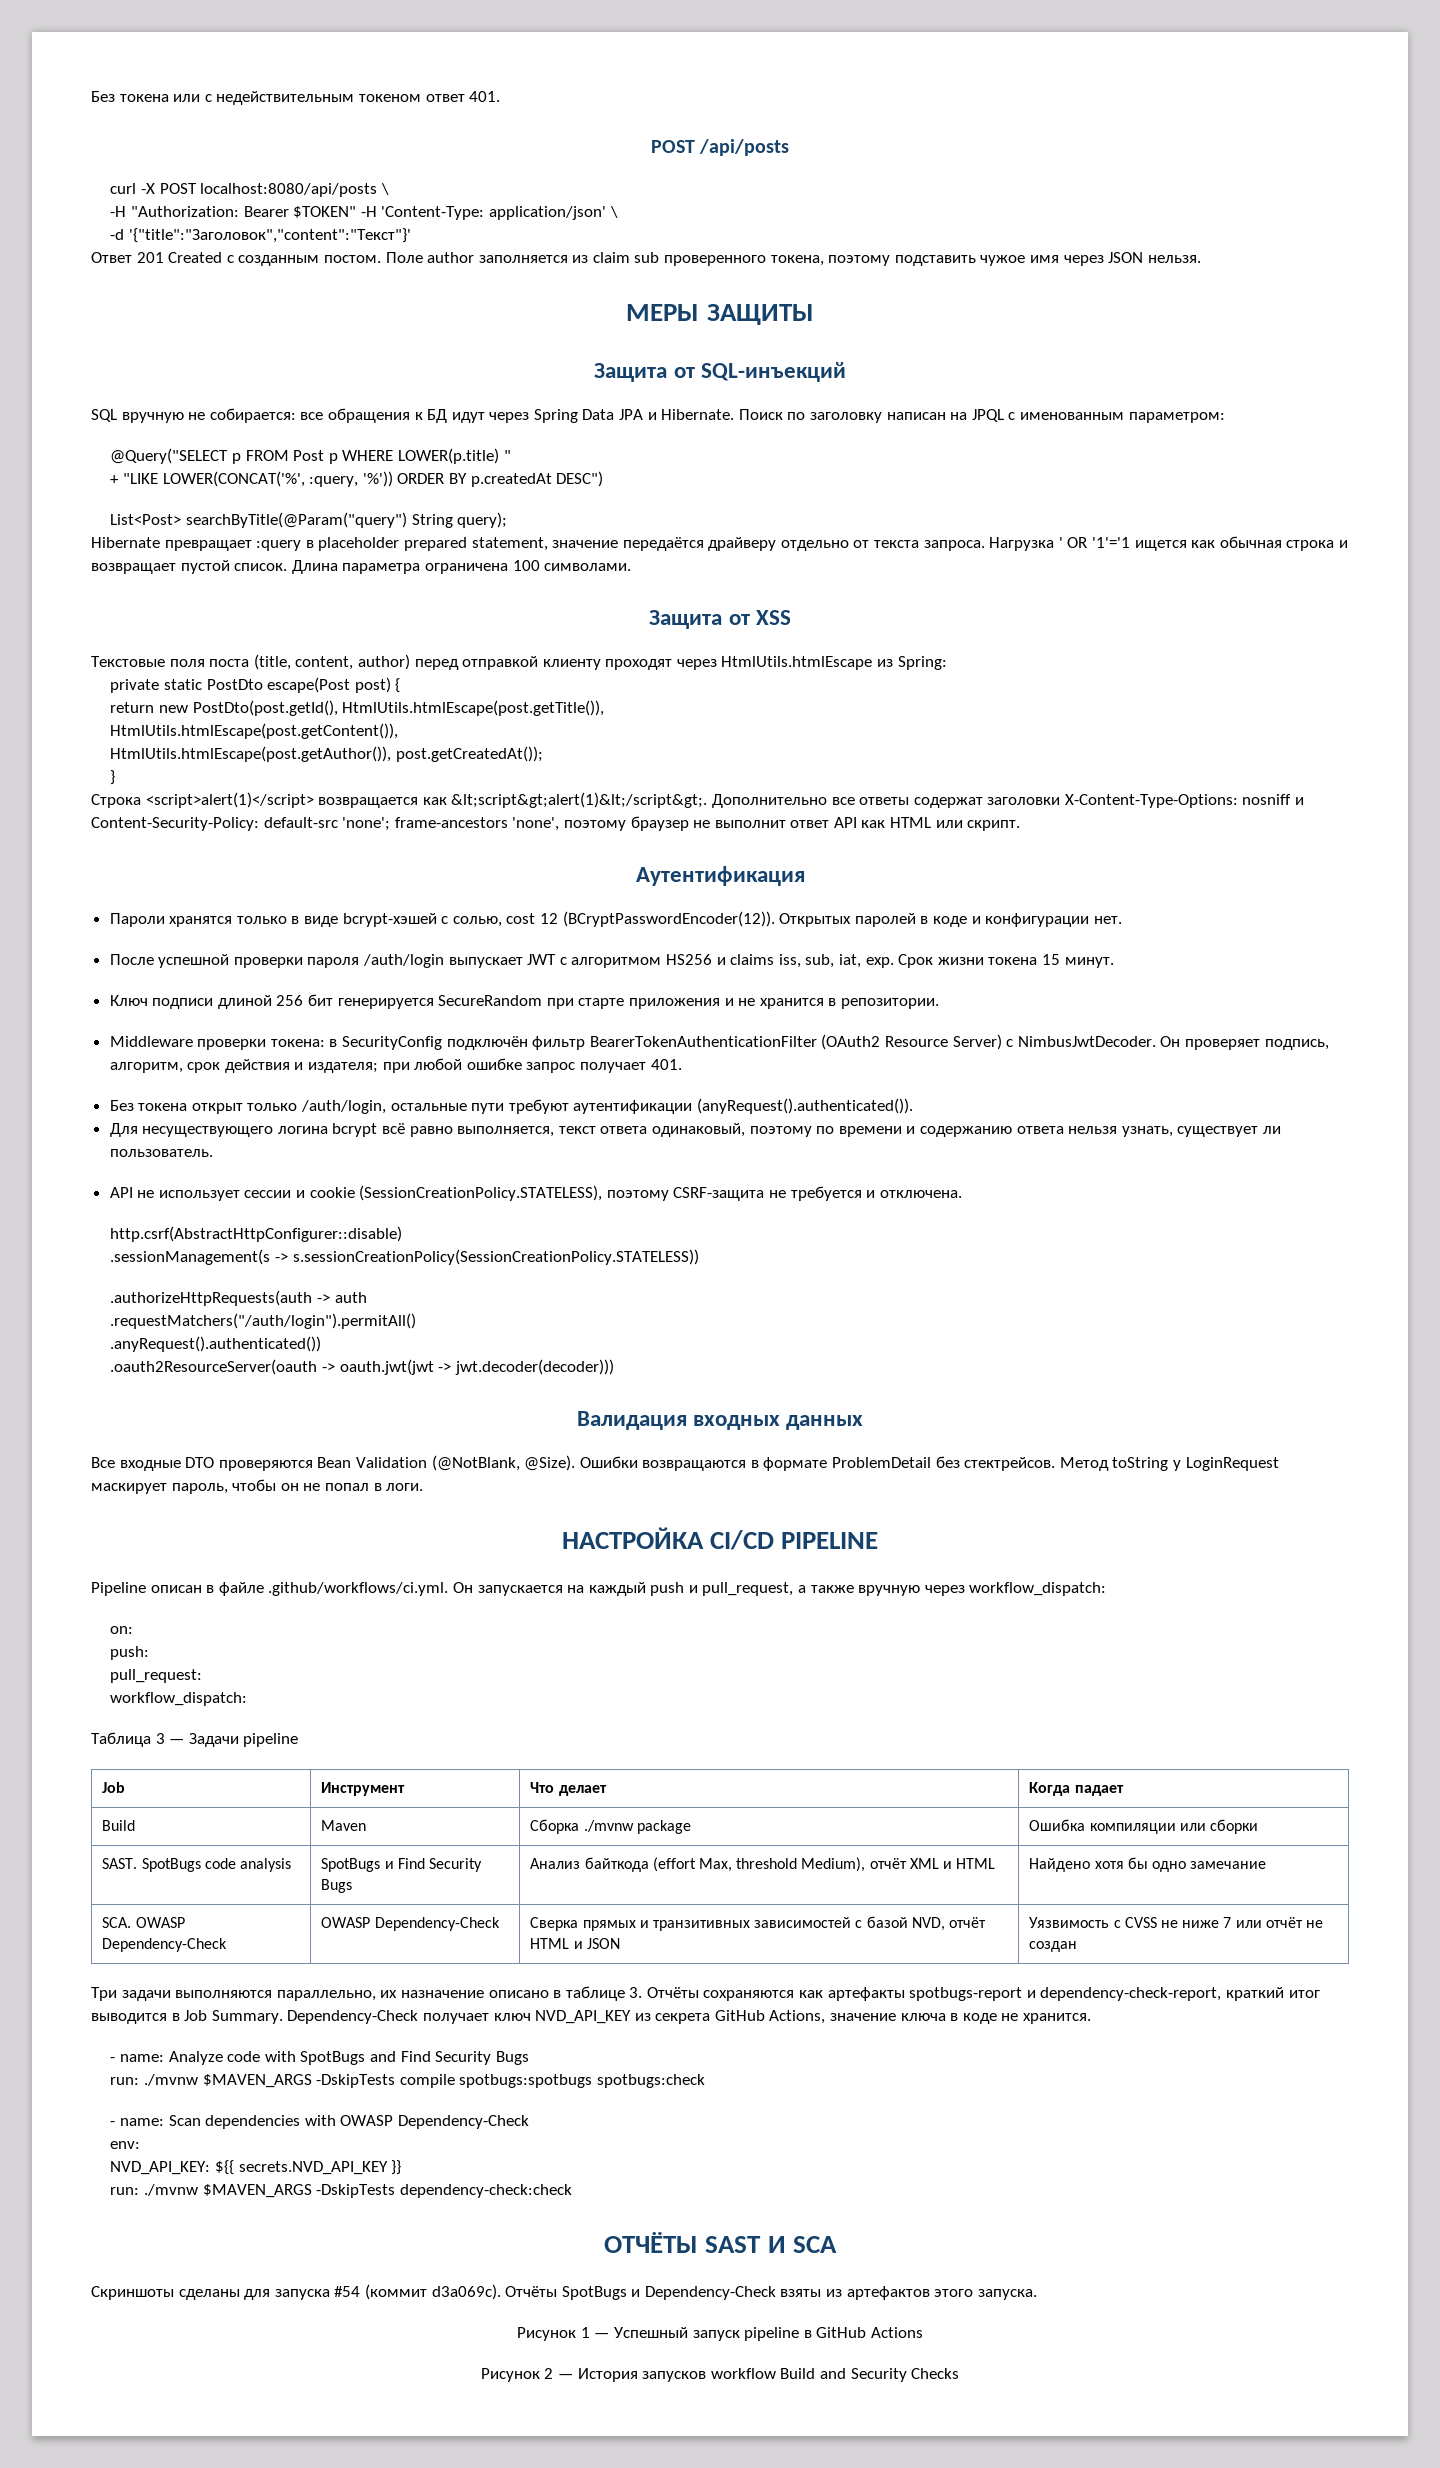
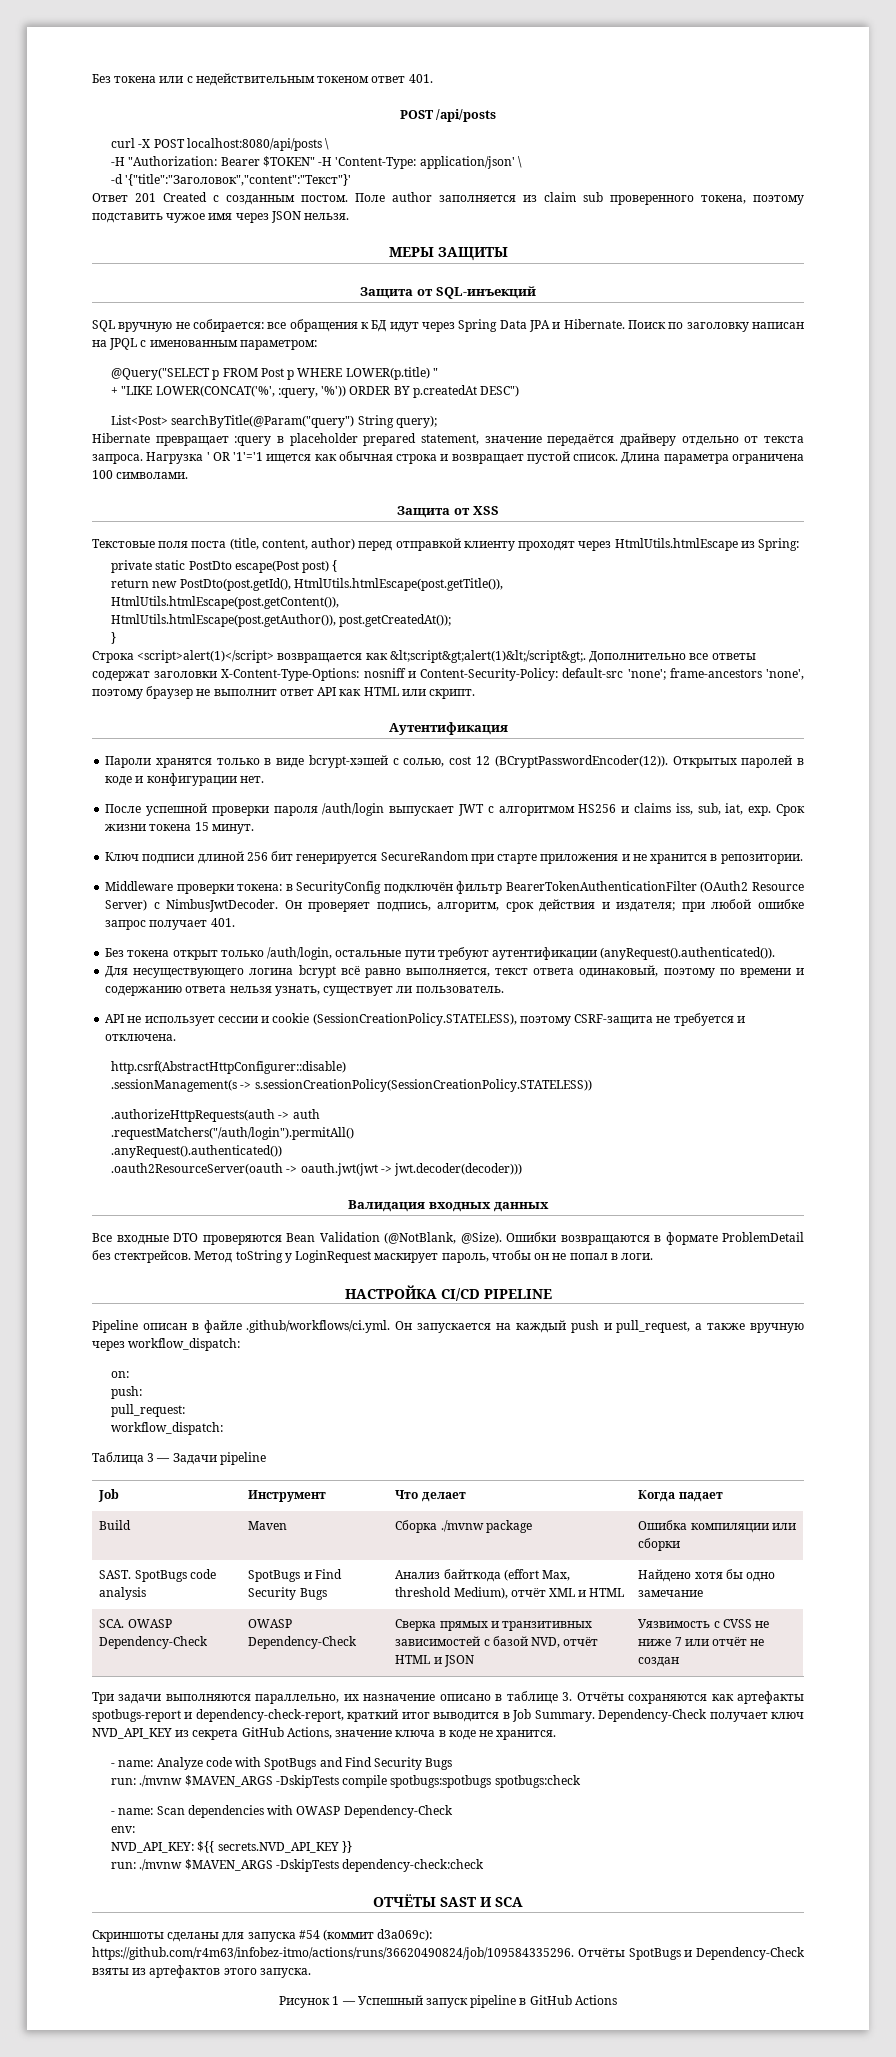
- Скриншоты сделаны для запуска #54 (коммит d3a069c). Отчёты SpotBugs и Dependency-Check взяты из артефактов этого запуска.
+ Скриншоты сделаны для запуска #54 (коммит d3a069c): https://github.com/r4m63/infobez-itmo/actions/runs/36620490824/job/109584335296. Отчёты SpotBugs и Dependency-Check взяты из артефактов этого запуска.
- Рисунок 2 — История запусков workflow Build and Security Checks

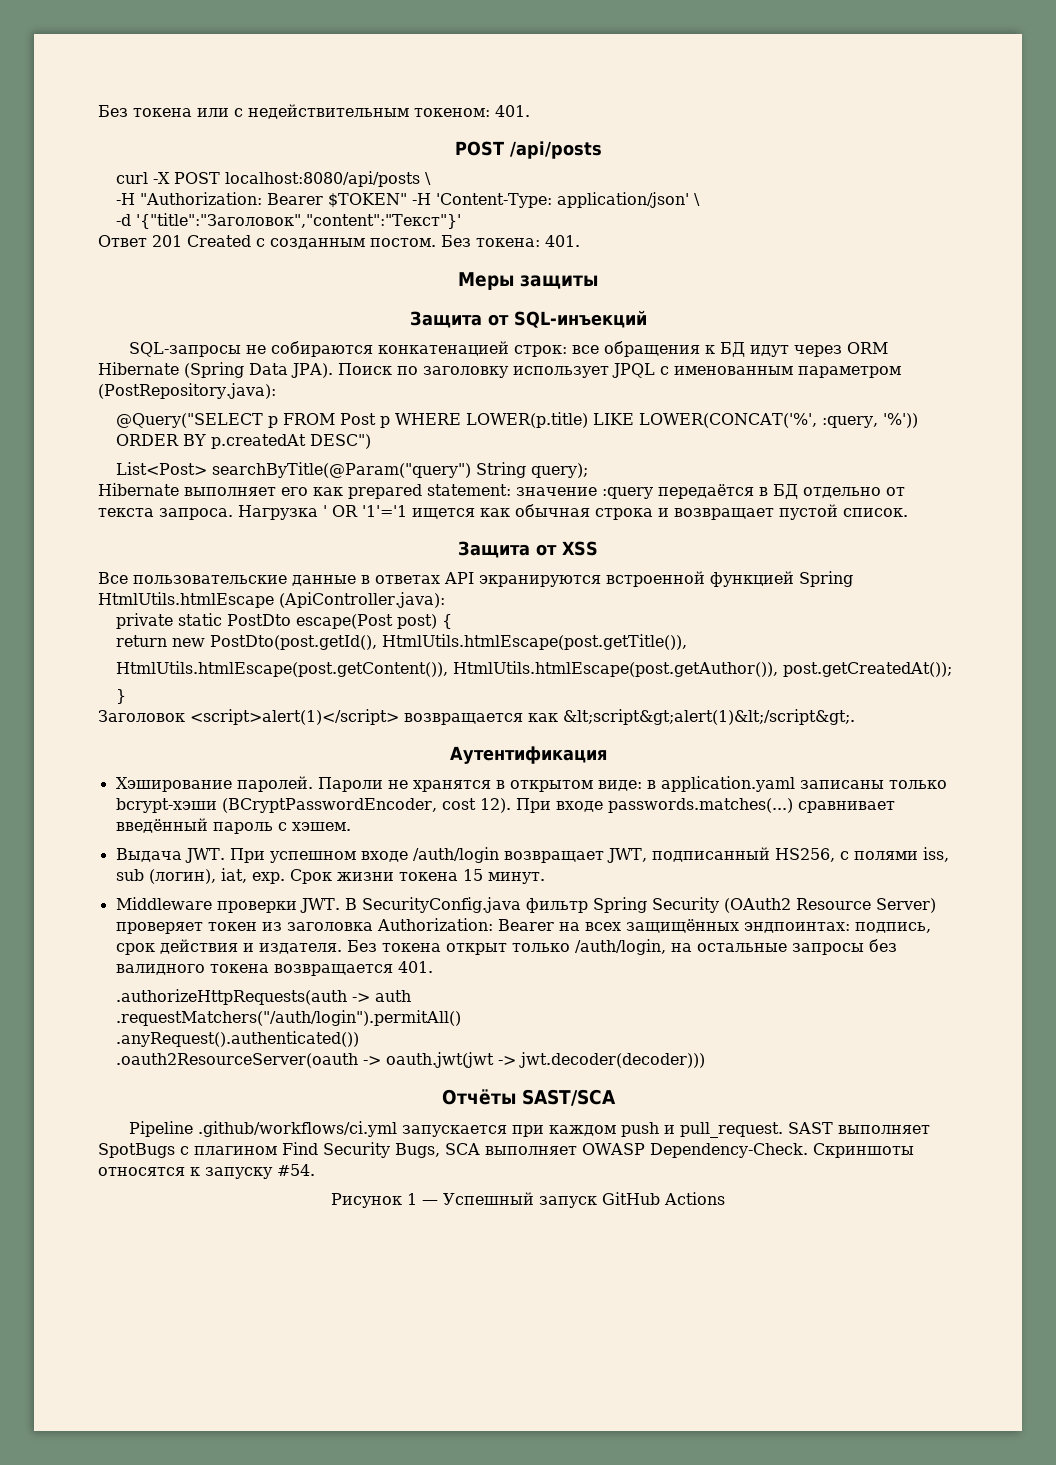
- Без токена или с недействительным токеном ответ 401.
+ Без токена или с недействительным токеном: 401.
- Поле author заполняется из claim sub проверенного токена, поэтому подставить чужое имя через JSON нельзя.
- МЕРЫ ЗАЩИТЫ
+ Без токена: 401.
+ Меры защиты
  Защита от SQL-инъекций
- SQL вручную не собирается: все обращения к БД идут через Spring Data JPA и Hibernate.
+ SQL-запросы не собираются конкатенацией строк: все обращения к БД идут через ORM Hibernate (Spring Data JPA).
- Поиск по заголовку написан на JPQL с именованным параметром:
+ Поиск по заголовку использует JPQL с именованным параметром (PostRepository.java):
- @Query("SELECT p FROM Post p WHERE LOWER(p.title) "
- + "LIKE LOWER(CONCAT('%', :query, '%')) ORDER BY p.createdAt DESC")
+ @Query("SELECT p FROM Post p WHERE LOWER(p.title) LIKE LOWER(CONCAT('%', :query, '%')) ORDER BY p.createdAt DESC")
- Hibernate превращает :query в placeholder prepared statement, значение передаётся драйверу отдельно от текста запроса.
+ Hibernate выполняет его как prepared statement: значение :query передаётся в БД отдельно от текста запроса.
- Нагрузка ' OR '1'='1 ищется как обычная строка и возвращает пустой список. Длина параметра ограничена 100 символами.
+ Нагрузка ' OR '1'='1 ищется как обычная строка и возвращает пустой список.
  Защита от XSS
- Текстовые поля поста (title, content, author) перед отправкой клиенту проходят через HtmlUtils.htmlEscape из Spring:
+ Все пользовательские данные в ответах API экранируются встроенной функцией Spring HtmlUtils.htmlEscape (ApiController.java):
- HtmlUtils.htmlEscape(post.getContent()),
- HtmlUtils.htmlEscape(post.getAuthor()), post.getCreatedAt());
+ HtmlUtils.htmlEscape(post.getContent()), HtmlUtils.htmlEscape(post.getAuthor()), post.getCreatedAt());
- Строка <script>alert(1)</script> возвращается как &lt;script&gt;alert(1)&lt;/script&gt;. Дополнительно все ответы содержат заголовки X-Content-Type-Options: nosniff и Content-Security-Policy: default-src 'none'; frame-ancestors 'none', поэтому браузер не выполнит ответ API как HTML или скрипт.
+ Заголовок <script>alert(1)</script> возвращается как &lt;script&gt;alert(1)&lt;/script&gt;.
  Аутентификация
- Пароли хранятся только в виде bcrypt-хэшей с солью, cost 12 (BCryptPasswordEncoder(12)). Открытых паролей в коде и конфигурации нет.
- После успешной проверки пароля /auth/login выпускает JWT с алгоритмом HS256 и claims iss, sub, iat, exp.
+ Хэширование паролей. Пароли не хранятся в открытом виде: в application.yaml записаны только bcrypt-хэши (BCryptPasswordEncoder, cost 12). При входе passwords.matches(...) сравнивает введённый пароль с хэшем.
+ Выдача JWT. При успешном входе /auth/login возвращает JWT, подписанный HS256, с полями iss, sub (логин), iat, exp.
- Ключ подписи длиной 256 бит генерируется SecureRandom при старте приложения и не хранится в репозитории.
- Middleware проверки токена: в SecurityConfig подключён фильтр BearerTokenAuthenticationFilter (OAuth2 Resource Server) с NimbusJwtDecoder. Он проверяет подпись, алгоритм, срок действия и издателя; при любой ошибке запрос получает 401.
- Без токена открыт только /auth/login, остальные пути требуют аутентификации (anyRequest().authenticated()).
- Для несуществующего логина bcrypt всё равно выполняется, текст ответа одинаковый, поэтому по времени и содержанию ответа нельзя узнать, существует ли пользователь.
- API не использует сессии и cookie (SessionCreationPolicy.STATELESS), поэтому CSRF-защита не требуется и отключена.
- http.csrf(AbstractHttpConfigurer::disable)
- .sessionManagement(s -> s.sessionCreationPolicy(SessionCreationPolicy.STATELESS))
+ Middleware проверки JWT. В SecurityConfig.java фильтр Spring Security (OAuth2 Resource Server) проверяет токен из заголовка Authorization: Bearer на всех защищённых эндпоинтах: подпись, срок действия и издателя. Без токена открыт только /auth/login, на остальные запросы без валидного токена возвращается 401.
- Валидация входных данных
- Все входные DTO проверяются Bean Validation (@NotBlank, @Size). Ошибки возвращаются в формате ProblemDetail без стектрейсов. Метод toString у LoginRequest маскирует пароль, чтобы он не попал в логи.
- НАСТРОЙКА CI/CD PIPELINE
- Pipeline описан в файле .github/workflows/ci.yml. Он запускается на каждый push и pull_request, а также вручную через workflow_dispatch:
- on:
- push:
- pull_request:
- workflow_dispatch:
- Таблица 3 — Задачи pipeline
- Job | Инструмент | Что делает | Когда падает
- Build | Maven | Сборка ./mvnw package | Ошибка компиляции или сборки
- SAST. SpotBugs code analysis | SpotBugs и Find Security Bugs | Анализ байткода (effort Max, threshold Medium), отчёт XML и HTML | Найдено хотя бы одно замечание
- SCA. OWASP Dependency-Check | OWASP Dependency-Check | Сверка прямых и транзитивных зависимостей с базой NVD, отчёт HTML и JSON | Уязвимость с CVSS не ниже 7 или отчёт не создан
- Три задачи выполняются параллельно, их назначение описано в таблице 3. Отчёты сохраняются как артефакты spotbugs-report и dependency-check-report, краткий итог выводится в Job Summary. Dependency-Check получает ключ NVD_API_KEY из секрета GitHub Actions, значение ключа в коде не хранится.
- - name: Analyze code with SpotBugs and Find Security Bugs
- run: ./mvnw $MAVEN_ARGS -DskipTests compile spotbugs:spotbugs spotbugs:check
- - name: Scan dependencies with OWASP Dependency-Check
- env:
- NVD_API_KEY: ${{ secrets.NVD_API_KEY }}
- run: ./mvnw $MAVEN_ARGS -DskipTests dependency-check:check
- ОТЧЁТЫ SAST И SCA
- Скриншоты сделаны для запуска #54 (коммит d3a069c): https://github.com/r4m63/infobez-itmo/actions/runs/36620490824/job/109584335296. Отчёты SpotBugs и Dependency-Check взяты из артефактов этого запуска.
+ Отчёты SAST/SCA
+ Pipeline .github/workflows/ci.yml запускается при каждом push и pull_request. SAST выполняет SpotBugs с плагином Find Security Bugs, SCA выполняет OWASP Dependency-Check. Скриншоты относятся к запуску #54.
- Рисунок 1 — Успешный запуск pipeline в GitHub Actions
+ Рисунок 1 — Успешный запуск GitHub Actions

